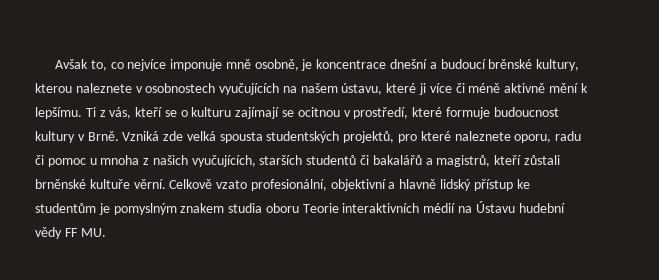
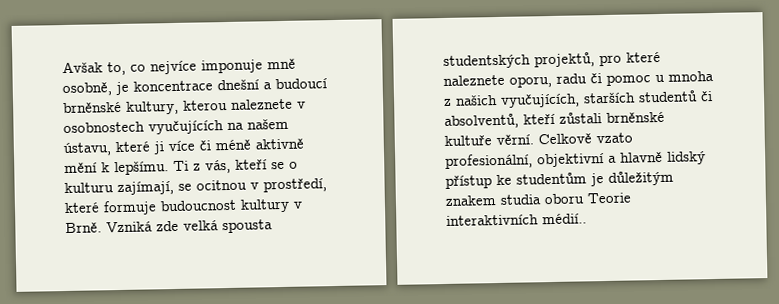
- Avšak to, co nejvíce imponuje mně osobně, je koncentrace dnešní a budoucí brěnské kultury, kterou naleznete v osobnostech vyučujících na našem ústavu, které ji více či méně aktivně mění k lepšímu.
+ Avšak to, co nejvíce imponuje mně osobně, je koncentrace dnešní a budoucí brněnské kultury, kterou naleznete v osobnostech vyučujících na našem ústavu, které ji více či méně aktivně mění k lepšímu.
- Ti z vás, kteří se o kulturu zajímají se ocitnou v prostředí, které formuje budoucnost kultury v Brně.
+ Ti z vás, kteří se o kulturu zajímají, se ocitnou v prostředí, které formuje budoucnost kultury v Brně.
- Vzniká zde velká spousta studentských projektů, pro které naleznete oporu, radu či pomoc u mnoha z našich vyučujících, starších studentů či bakalářů a magistrů, kteří zůstali brněnské kultuře věrní.
+ Vzniká zde velká spousta studentských projektů, pro které naleznete oporu, radu či pomoc u mnoha z našich vyučujících, starších studentů či absolventů, kteří zůstali brněnské kultuře věrní.
- Celkově vzato profesionální, objektivní a hlavně lidský přístup ke studentům je pomyslným znakem studia oboru Teorie interaktivních médií na Ústavu hudební vědy FF MU.
+ Celkově vzato profesionální, objektivní a hlavně lidský přístup ke studentům je důležitým znakem studia oboru Teorie interaktivních médií..

